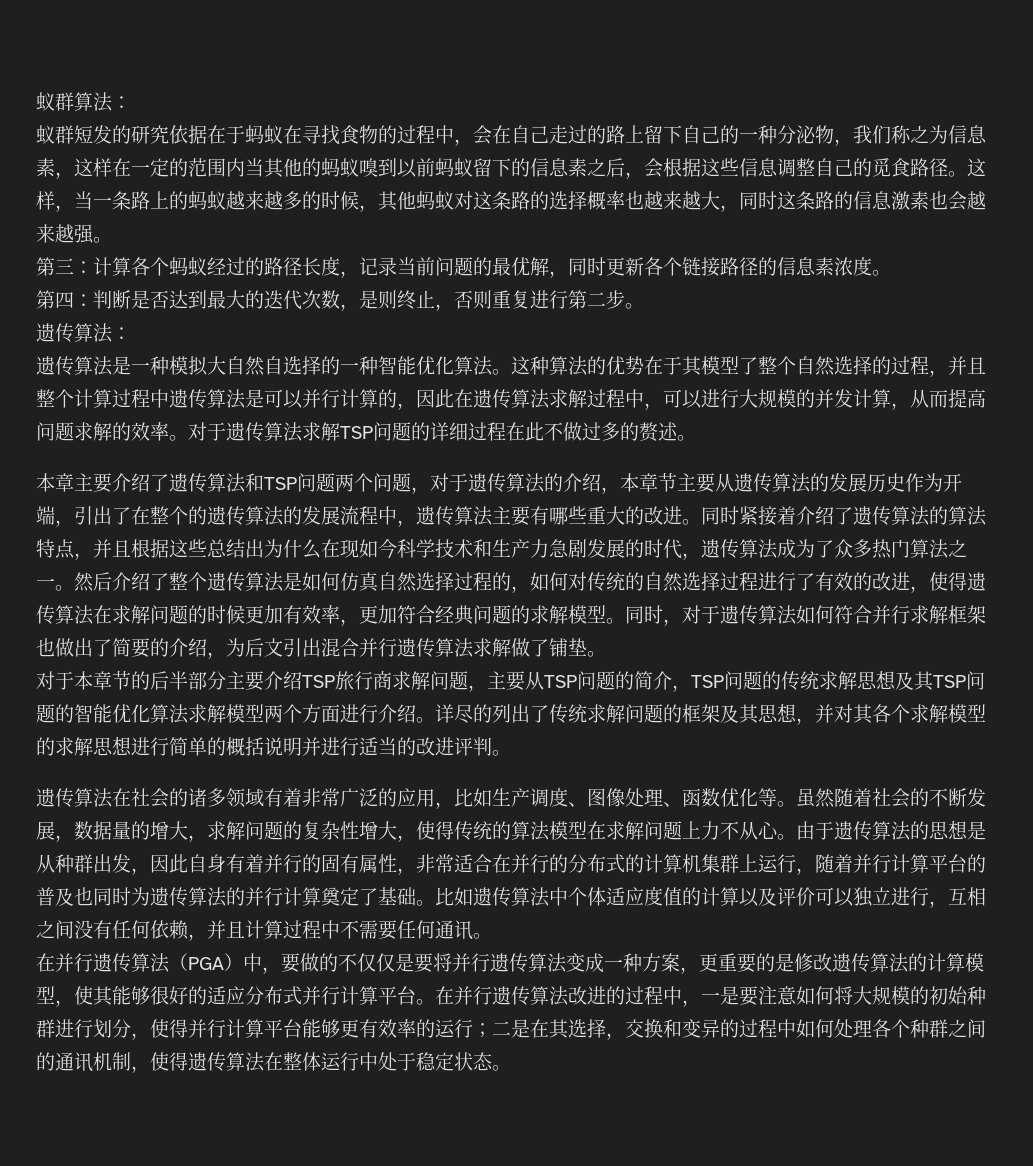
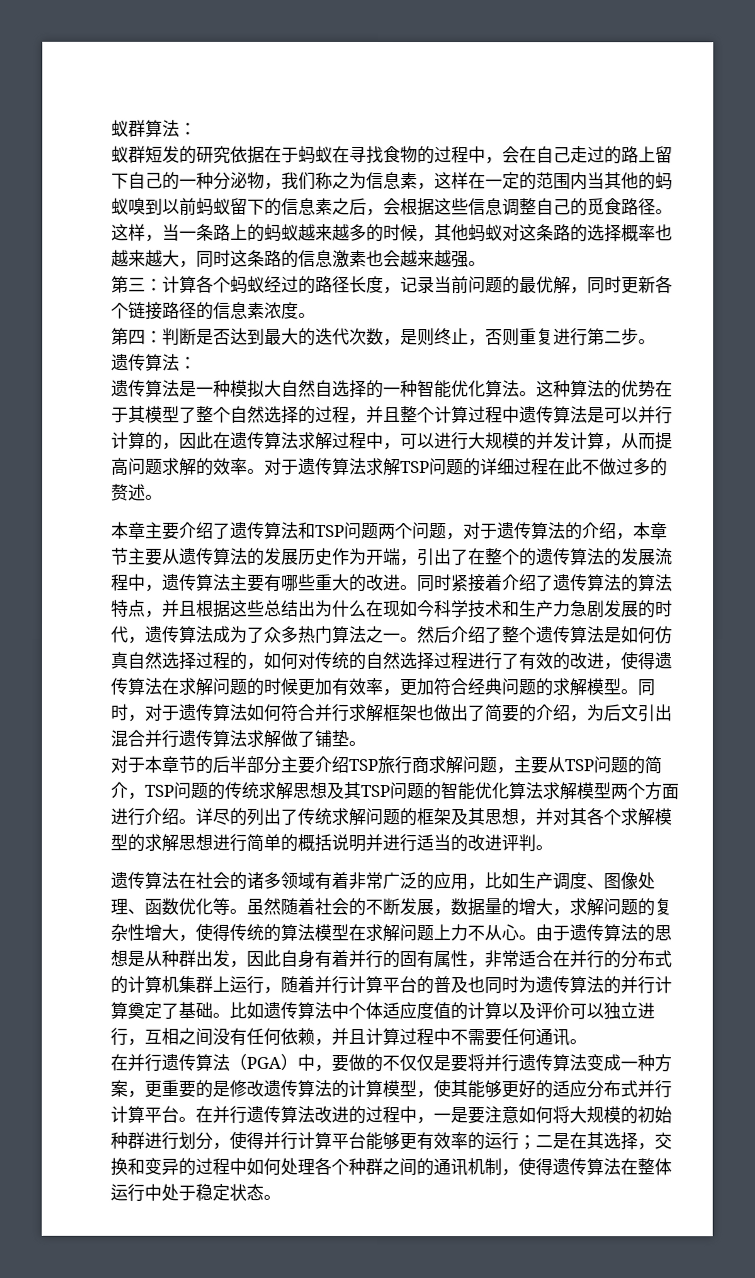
- 在并行遗传算法（PGA）中，要做的不仅仅是要将并行遗传算法变成一种方案，更重要的是修改遗传算法的计算模型，使其能够很好的适应分布式并行计算平台。
+ 在并行遗传算法（PGA）中，要做的不仅仅是要将并行遗传算法变成一种方案，更重要的是修改遗传算法的计算模型，使其能够更好的适应分布式并行计算平台。

